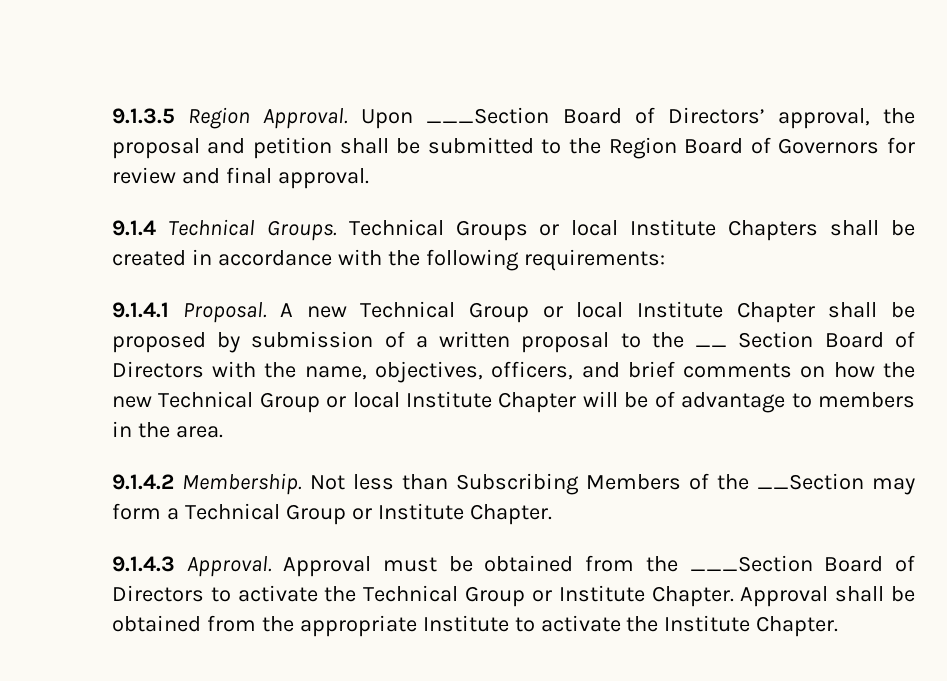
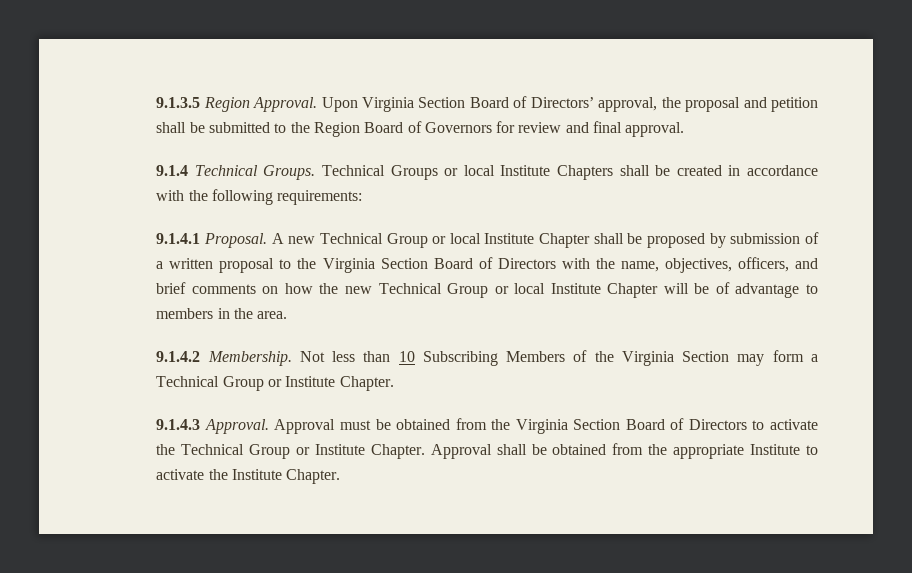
- Upon ___Section Board of Directors’ approval, the proposal and petition shall be submitted to the Region Board of Governors for review and final approval.
+ Upon Virginia Section Board of Directors’ approval, the proposal and petition shall be submitted to the Region Board of Governors for review and final approval.
- A new Technical Group or local Institute Chapter shall be proposed by submission of a written proposal to the __ Section Board of Directors with the name, objectives, officers, and brief comments on how the new Technical Group or local Institute Chapter will be of advantage to members in the area.
+ A new Technical Group or local Institute Chapter shall be proposed by submission of a written proposal to the Virginia Section Board of Directors with the name, objectives, officers, and brief comments on how the new Technical Group or local Institute Chapter will be of advantage to members in the area.
- Not less than Subscribing Members of the __Section may form a Technical Group or Institute Chapter.
+ Not less than 10 Subscribing Members of the Virginia Section may form a Technical Group or Institute Chapter.
- Approval must be obtained from the ___Section Board of Directors to activate the Technical Group or Institute Chapter.
+ Approval must be obtained from the Virginia Section Board of Directors to activate the Technical Group or Institute Chapter.

